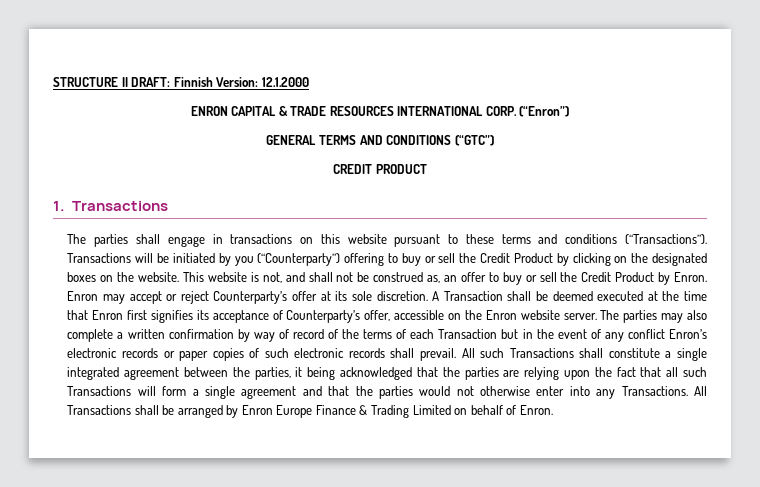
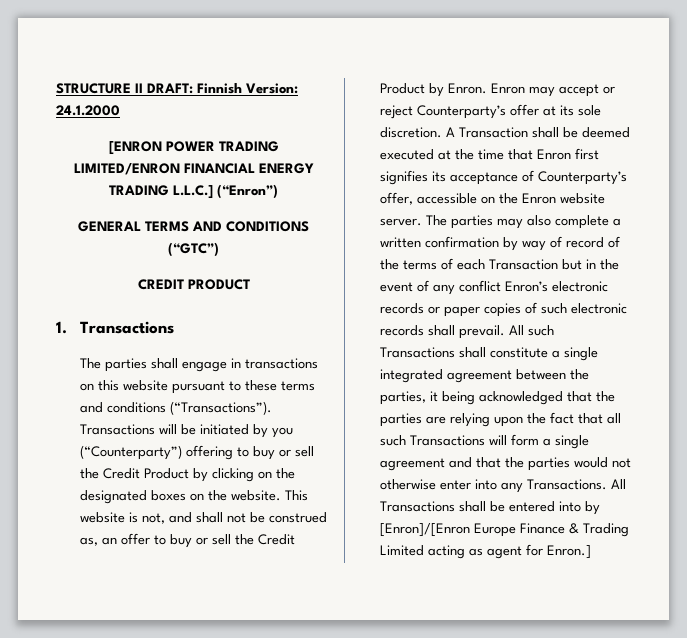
- STRUCTURE II DRAFT: Finnish Version: 12.1.2000
- ENRON CAPITAL & TRADE RESOURCES INTERNATIONAL CORP. (“Enron”)
+ STRUCTURE II DRAFT: Finnish Version: 24.1.2000
+ [ENRON POWER TRADING LIMITED/ENRON FINANCIAL ENERGY TRADING L.L.C.] (“Enron”)
- All Transactions shall be arranged by Enron Europe Finance & Trading Limited on behalf of Enron.
+ All Transactions shall be entered into by [Enron]/[Enron Europe Finance & Trading Limited acting as agent for Enron.]

